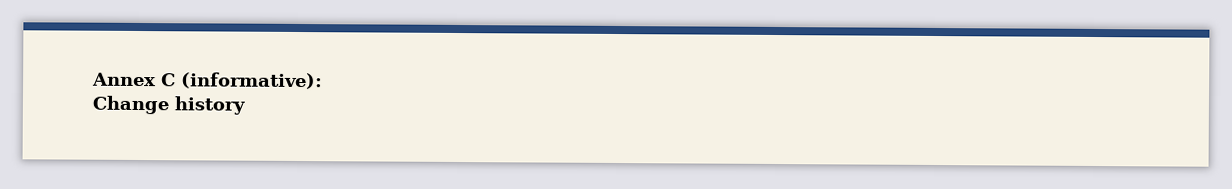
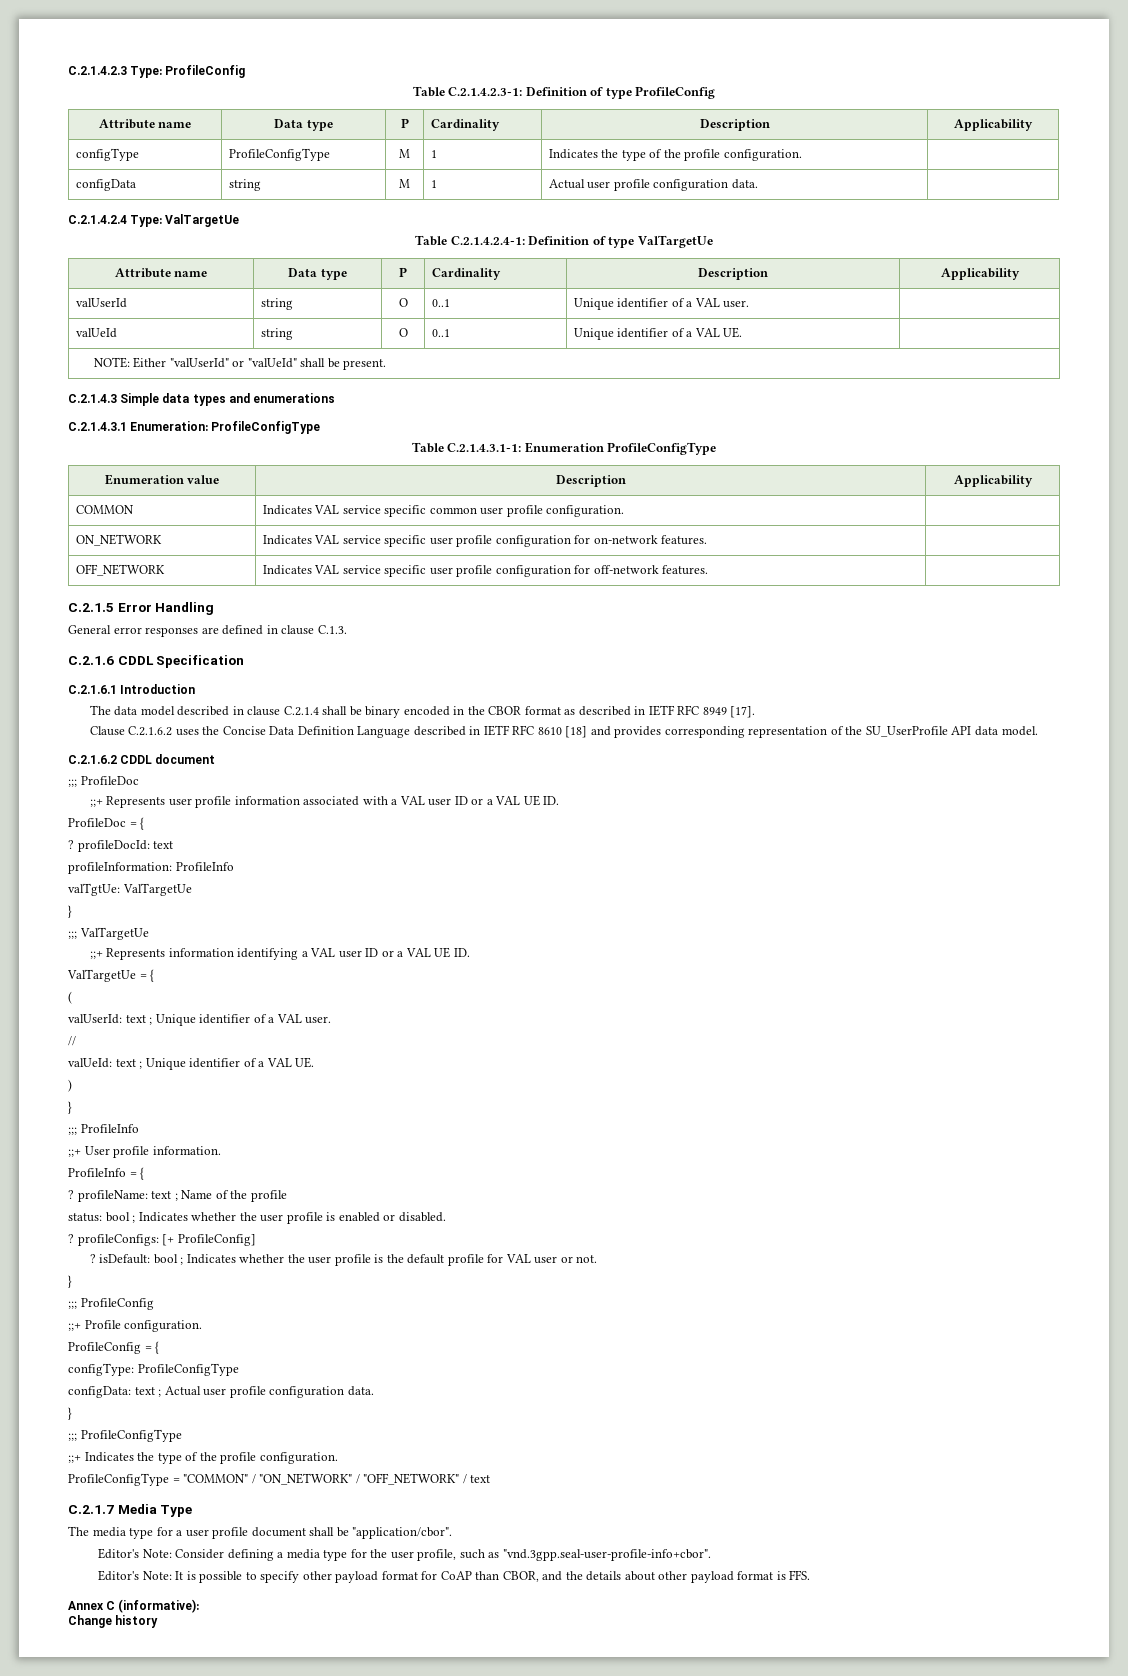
+ C.2.1.4.2.3 Type: ProfileConfig
+ Table C.2.1.4.2.3-1: Definition of type ProfileConfig
+ Attribute name | Data type | P | Cardinality | Description | Applicability
+ configType | ProfileConfigType | M | 1 | Indicates the type of the profile configuration. |
+ configData | string | M | 1 | Actual user profile configuration data. |
+ C.2.1.4.2.4 Type: ValTargetUe
+ Table C.2.1.4.2.4-1: Definition of type ValTargetUe
+ Attribute name | Data type | P | Cardinality | Description | Applicability
+ valUserId | string | O | 0..1 | Unique identifier of a VAL user. |
+ valUeId | string | O | 0..1 | Unique identifier of a VAL UE. |
+ NOTE: Either "valUserId" or "valUeId" shall be present.
+ C.2.1.4.3 Simple data types and enumerations
+ C.2.1.4.3.1 Enumeration: ProfileConfigType
+ Table C.2.1.4.3.1-1: Enumeration ProfileConfigType
+ Enumeration value | Description | Applicability
+ COMMON | Indicates VAL service specific common user profile configuration. |
+ ON_NETWORK | Indicates VAL service specific user profile configuration for on-network features. |
+ OFF_NETWORK | Indicates VAL service specific user profile configuration for off-network features. |
+ C.2.1.5 Error Handling
+ General error responses are defined in clause C.1.3.
+ C.2.1.6 CDDL Specification
+ C.2.1.6.1 Introduction
+ The data model described in clause C.2.1.4 shall be binary encoded in the CBOR format as described in IETF RFC 8949 [17].
+ Clause C.2.1.6.2 uses the Concise Data Definition Language described in IETF RFC 8610 [18] and provides corresponding representation of the SU_UserProfile API data model.
+ C.2.1.6.2 CDDL document
+ ;;; ProfileDoc
+ ;;+ Represents user profile information associated with a VAL user ID or a VAL UE ID.
+ ProfileDoc = {
+ ? profileDocId: text
+ profileInformation: ProfileInfo
+ valTgtUe: ValTargetUe
+ }
+ ;;; ValTargetUe
+ ;;+ Represents information identifying a VAL user ID or a VAL UE ID.
+ ValTargetUe = {
+ (
+ valUserId: text ; Unique identifier of a VAL user.
+ //
+ valUeId: text ; Unique identifier of a VAL UE.
+ )
+ }
+ ;;; ProfileInfo
+ ;;+ User profile information.
+ ProfileInfo = {
+ ? profileName: text ; Name of the profile
+ status: bool ; Indicates whether the user profile is enabled or disabled.
+ ? profileConfigs: [+ ProfileConfig]
+ ? isDefault: bool ; Indicates whether the user profile is the default profile for VAL user or not.
+ }
+ ;;; ProfileConfig
+ ;;+ Profile configuration.
+ ProfileConfig = {
+ configType: ProfileConfigType
+ configData: text ; Actual user profile configuration data.
+ }
+ ;;; ProfileConfigType
+ ;;+ Indicates the type of the profile configuration.
+ ProfileConfigType = "COMMON" / "ON_NETWORK" / "OFF_NETWORK" / text
+ C.2.1.7 Media Type
+ The media type for a user profile document shall be "application/cbor".
+ Editor's Note: Consider defining a media type for the user profile, such as "vnd.3gpp.seal-user-profile-info+cbor".
+ Editor's Note: It is possible to specify other payload format for CoAP than CBOR, and the details about other payload format is FFS.

